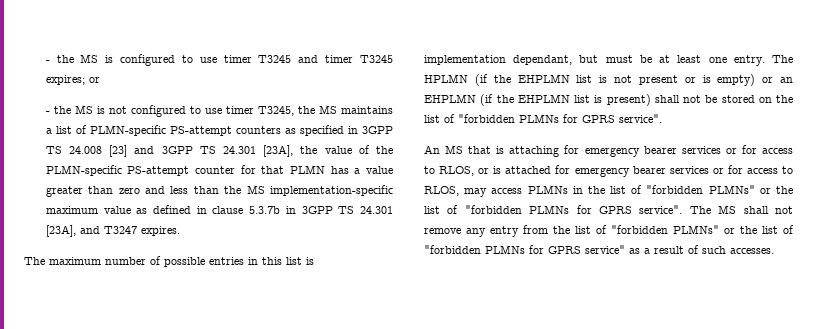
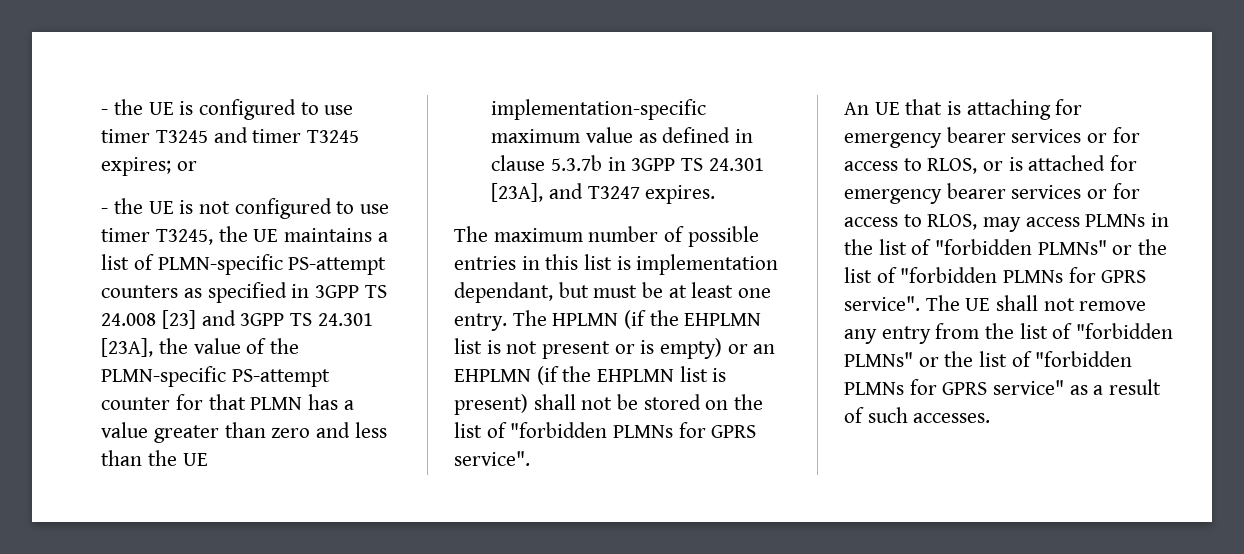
- - the MS is configured to use timer T3245 and timer T3245 expires; or
+ - the UE is configured to use timer T3245 and timer T3245 expires; or
- - the MS is not configured to use timer T3245, the MS maintains a list of PLMN-specific PS-attempt counters as specified in 3GPP TS 24.008 [23] and 3GPP TS 24.301 [23A], the value of the PLMN-specific PS-attempt counter for that PLMN has a value greater than zero and less than the MS implementation-specific maximum value as defined in clause 5.3.7b in 3GPP TS 24.301 [23A], and T3247 expires.
+ - the UE is not configured to use timer T3245, the UE maintains a list of PLMN-specific PS-attempt counters as specified in 3GPP TS 24.008 [23] and 3GPP TS 24.301 [23A], the value of the PLMN-specific PS-attempt counter for that PLMN has a value greater than zero and less than the UE implementation-specific maximum value as defined in clause 5.3.7b in 3GPP TS 24.301 [23A], and T3247 expires.
- An MS that is attaching for emergency bearer services or for access to RLOS, or is attached for emergency bearer services or for access to RLOS, may access PLMNs in the list of "forbidden PLMNs" or the list of "forbidden PLMNs for GPRS service".
+ An UE that is attaching for emergency bearer services or for access to RLOS, or is attached for emergency bearer services or for access to RLOS, may access PLMNs in the list of "forbidden PLMNs" or the list of "forbidden PLMNs for GPRS service".
- The MS shall not remove any entry from the list of "forbidden PLMNs" or the list of "forbidden PLMNs for GPRS service" as a result of such accesses.
+ The UE shall not remove any entry from the list of "forbidden PLMNs" or the list of "forbidden PLMNs for GPRS service" as a result of such accesses.

